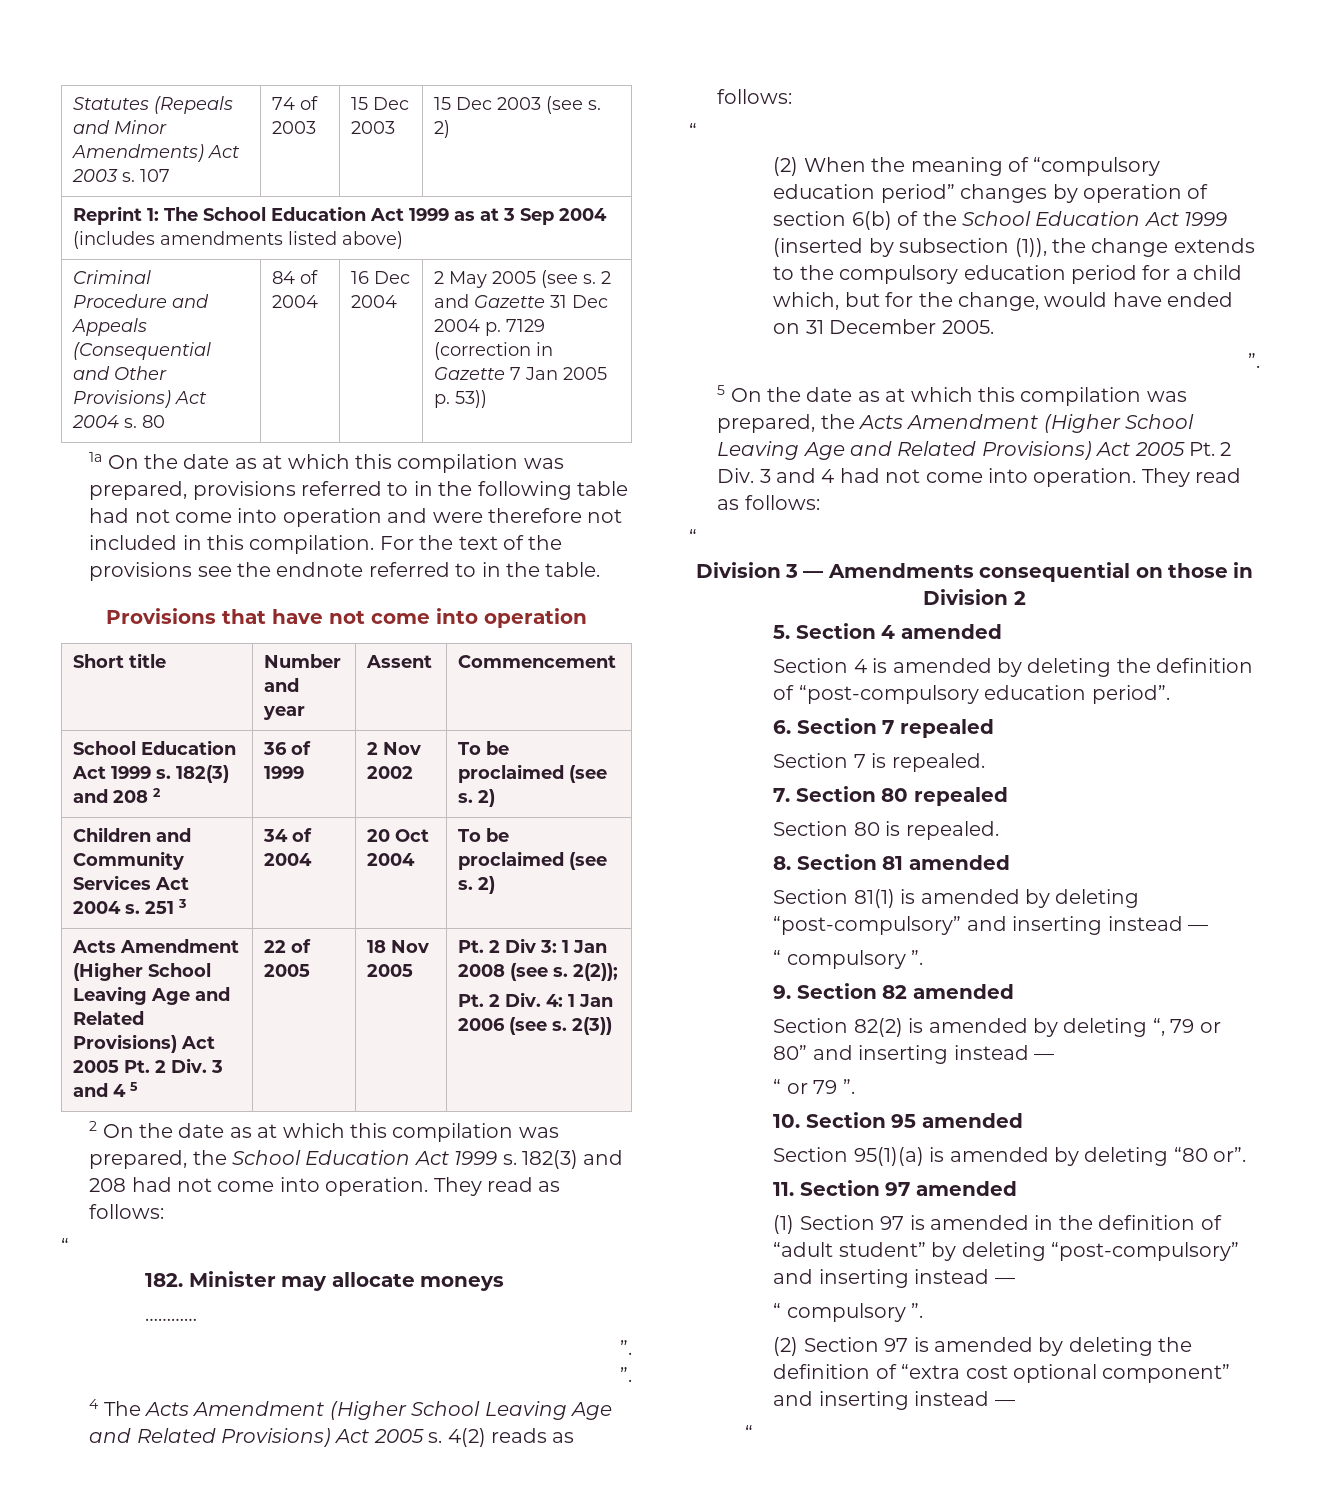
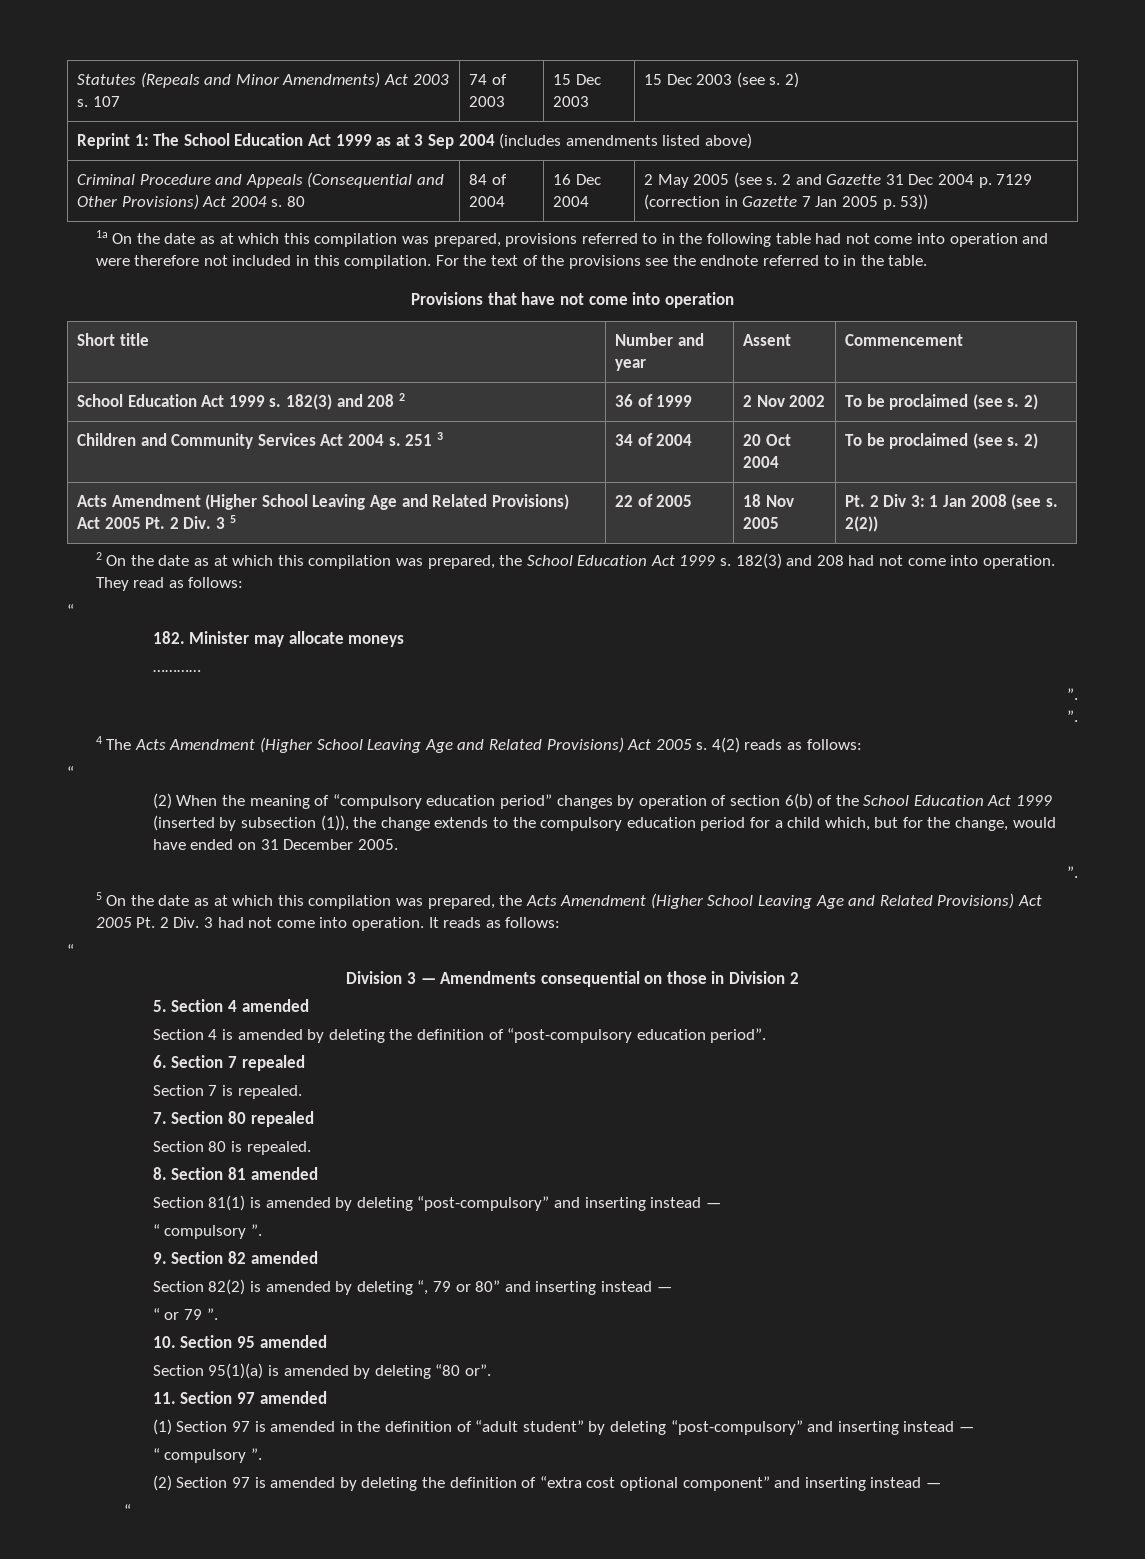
- Acts Amendment (Higher School Leaving Age and Related Provisions) Act 2005 Pt. 2 Div. 3 and 4 5
+ Acts Amendment (Higher School Leaving Age and Related Provisions) Act 2005 Pt. 2 Div. 3 5
- 2(2));
- Pt. 2 Div. 4: 1 Jan 2006 (see s. 2(3))
+ 2(2))
- 5 On the date as at which this compilation was prepared, the Acts Amendment (Higher School Leaving Age and Related Provisions) Act 2005 Pt. 2 Div. 3 and 4 had not come into operation. They read as follows:
+ 5 On the date as at which this compilation was prepared, the Acts Amendment (Higher School Leaving Age and Related Provisions) Act 2005 Pt. 2 Div. 3 had not come into operation. It reads as follows:

